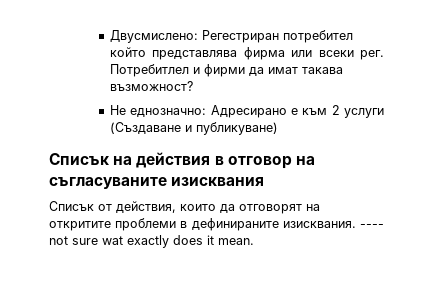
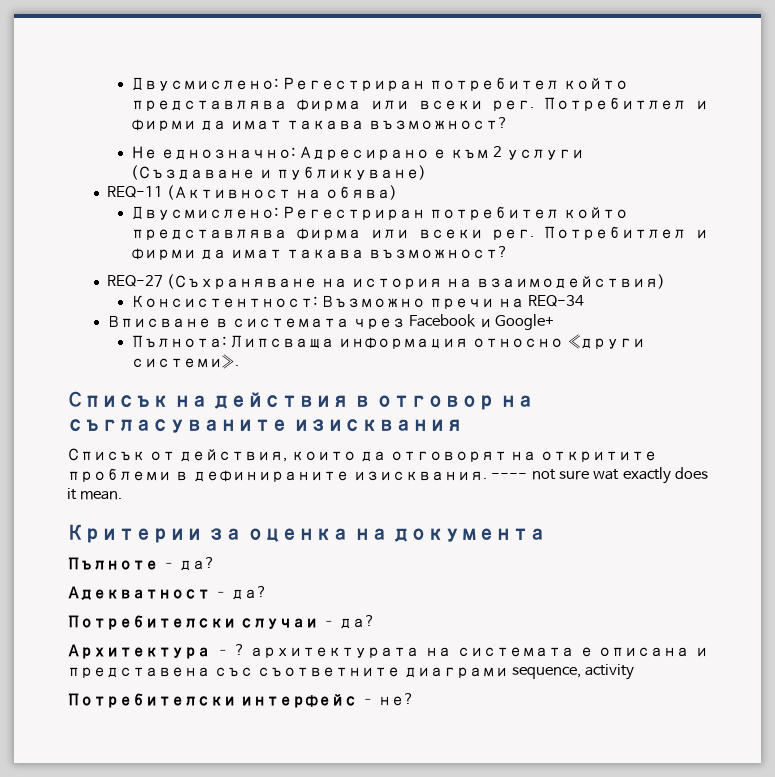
+ REQ-11 (Активност на обява)
+ Двусмислено: Регестриран потребител който представлява фирма или всеки рег. Потребитлел и фирми да имат такава възможност?
+ REQ-27 (Съхраняване на история на взаимодействия)
+ Консистентност: Възможно пречи на REQ-34
+ Вписване в системата чрез Facebook и Google+
+ Пълнота: Липсваща информация относно «други системи».
+ Критерии за оценка на документа
+ Пълноте – да?
+ Адекватност – да?
+ Потребителски случаи – да?
+ Архитектура – ? архитектурата на системата е описана и представена със съответните диаграми sequence, activity
+ Потребителски интерфейс – не?

